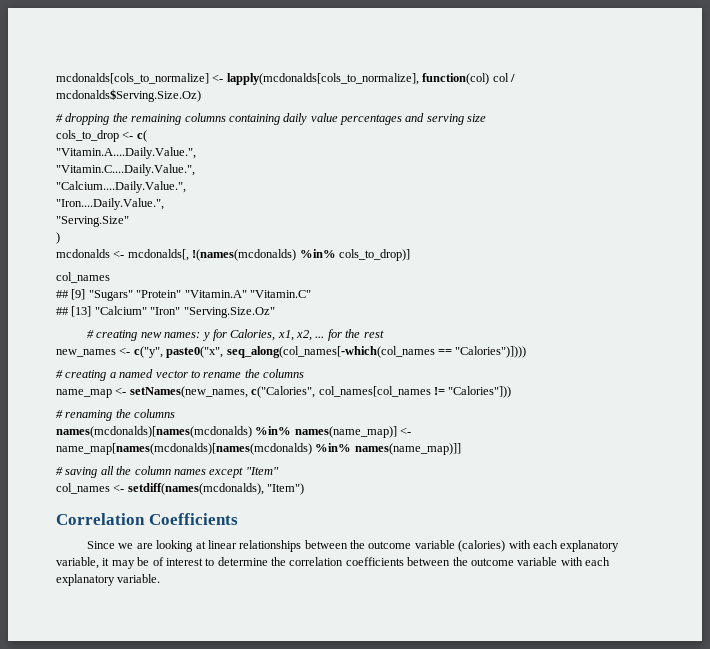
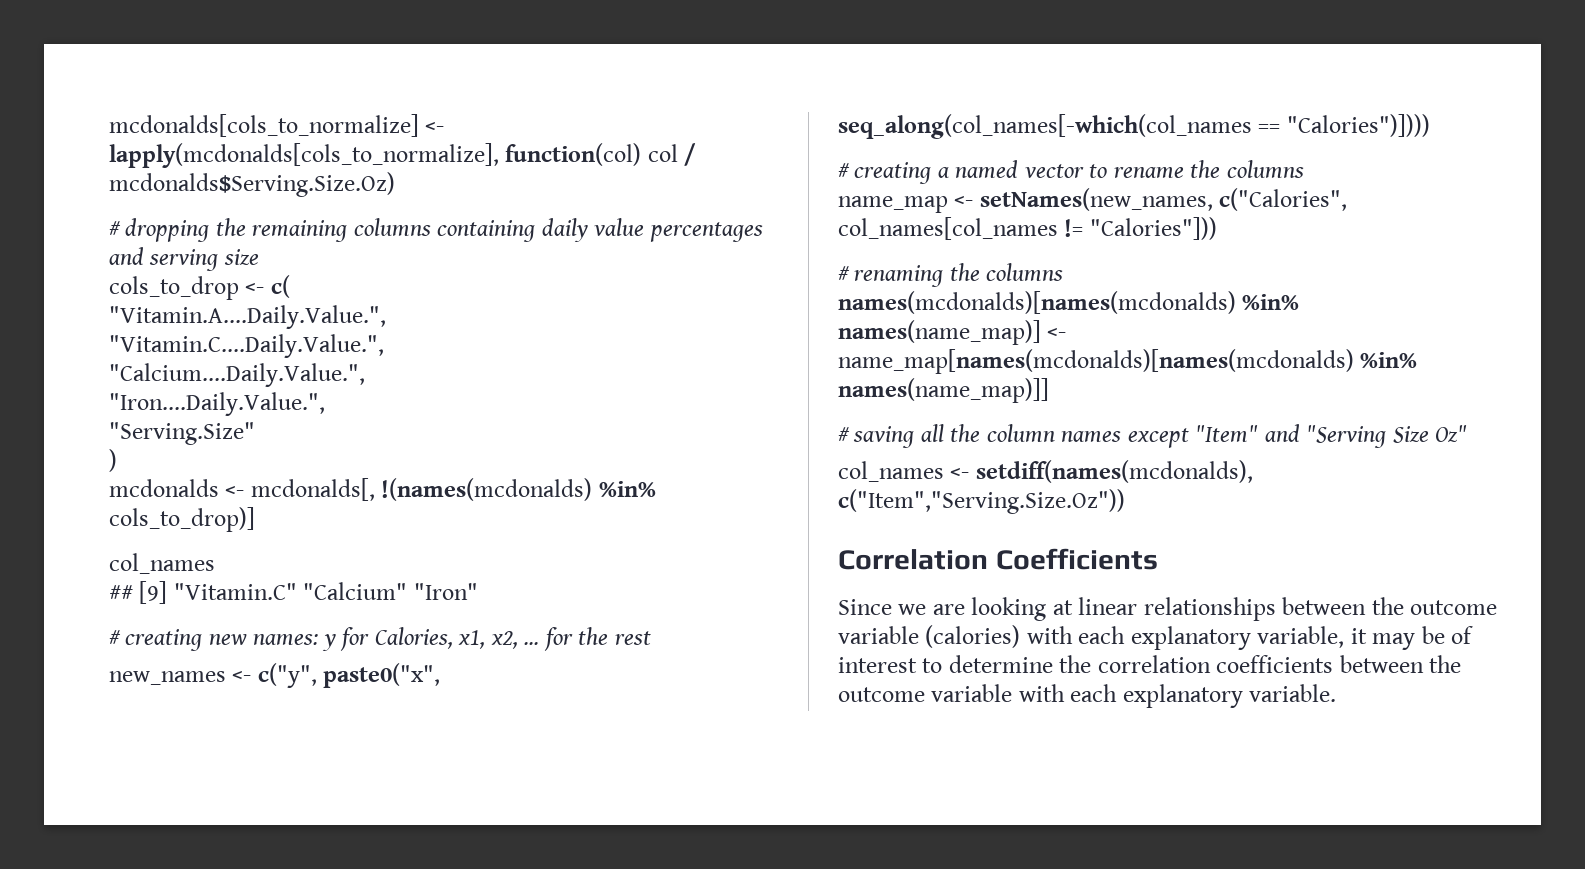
- ## [9] "Sugars" "Protein" "Vitamin.A" "Vitamin.C"
- ## [13] "Calcium" "Iron" "Serving.Size.Oz"
+ ## [9] "Vitamin.C" "Calcium" "Iron"
- # saving all the column names except "Item"
+ # saving all the column names except "Item" and "Serving Size Oz"
- col_names <- setdiff(names(mcdonalds), "Item")
+ col_names <- setdiff(names(mcdonalds), c("Item","Serving.Size.Oz"))

